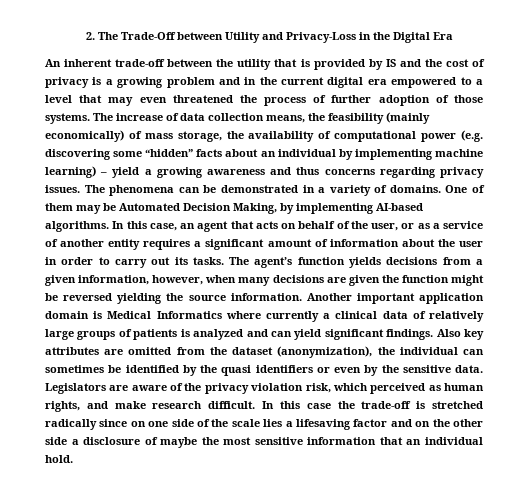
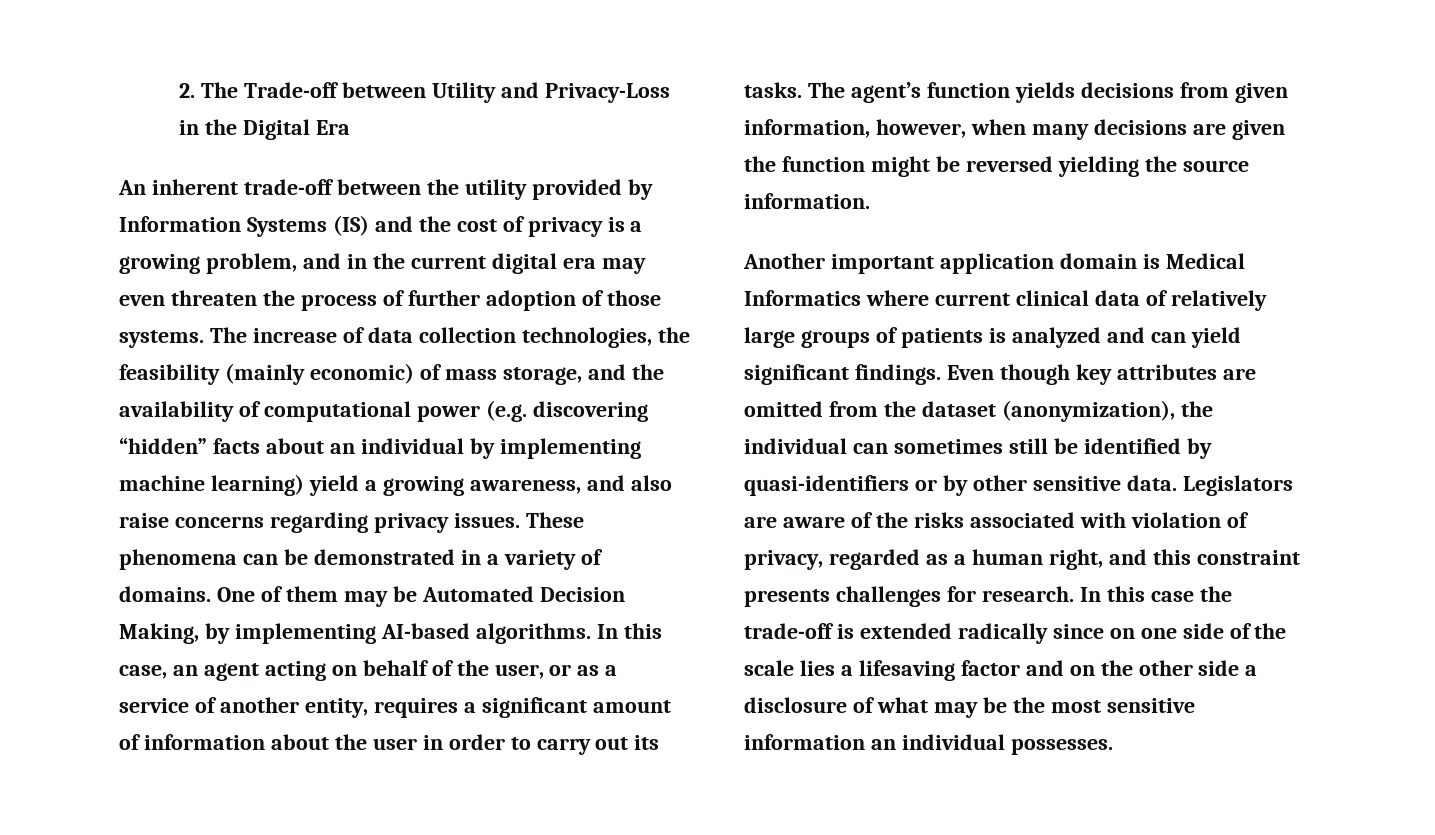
- 2. The Trade-Off between Utility and Privacy-Loss in the Digital Era
+ 2. The Trade-off between Utility and Privacy-Loss in the Digital Era
- An inherent trade-off between the utility that is provided by IS and the cost of privacy is a growing problem and in the current digital era empowered to a level that may even threatened the process of further adoption of those systems.
+ An inherent trade-off between the utility provided by Information Systems (IS) and the cost of privacy is a growing problem, and in the current digital era may even threaten the process of further adoption of those systems.
- The increase of data collection means, the feasibility (mainly economically) of mass storage, the availability of computational power (e.g. discovering some “hidden” facts about an individual by implementing machine learning) – yield a growing awareness and thus concerns regarding privacy issues.
+ The increase of data collection technologies, the feasibility (mainly economic) of mass storage, and the availability of computational power (e.g. discovering “hidden” facts about an individual by implementing machine learning) yield a growing awareness, and also raise concerns regarding privacy issues.
- The phenomena can be demonstrated in a variety of domains.
+ These phenomena can be demonstrated in a variety of domains.
- In this case, an agent that acts on behalf of the user, or as a service of another entity requires a significant amount of information about the user in order to carry out its tasks.
+ In this case, an agent acting on behalf of the user, or as a service of another entity, requires a significant amount of information about the user in order to carry out its tasks.
- The agent’s function yields decisions from a given information, however, when many decisions are given the function might be reversed yielding the source information. Another important application domain is Medical Informatics where currently a clinical data of relatively large groups of patients is analyzed and can yield significant findings.
+ The agent’s function yields decisions from given information, however, when many decisions are given the function might be reversed yielding the source information.
+ Another important application domain is Medical Informatics where current clinical data of relatively large groups of patients is analyzed and can yield significant findings.
- Also key attributes are omitted from the dataset (anonymization), the individual can sometimes be identified by the quasi identifiers or even by the sensitive data.
+ Even though key attributes are omitted from the dataset (anonymization), the individual can sometimes still be identified by quasi-identifiers or by other sensitive data.
- Legislators are aware of the privacy violation risk, which perceived as human rights, and make research difficult.
+ Legislators are aware of the risks associated with violation of privacy, regarded as a human right, and this constraint presents challenges for research.
- In this case the trade-off is stretched radically since on one side of the scale lies a lifesaving factor and on the other side a disclosure of maybe the most sensitive information that an individual hold.
+ In this case the trade-off is extended radically since on one side of the scale lies a lifesaving factor and on the other side a disclosure of what may be the most sensitive information an individual possesses.

